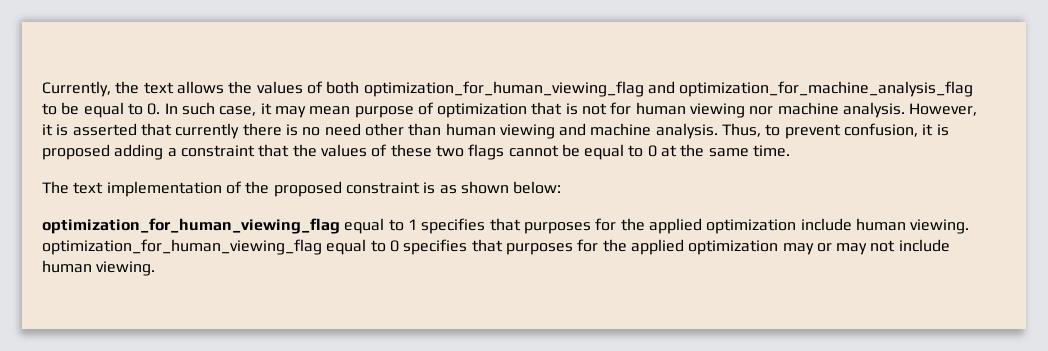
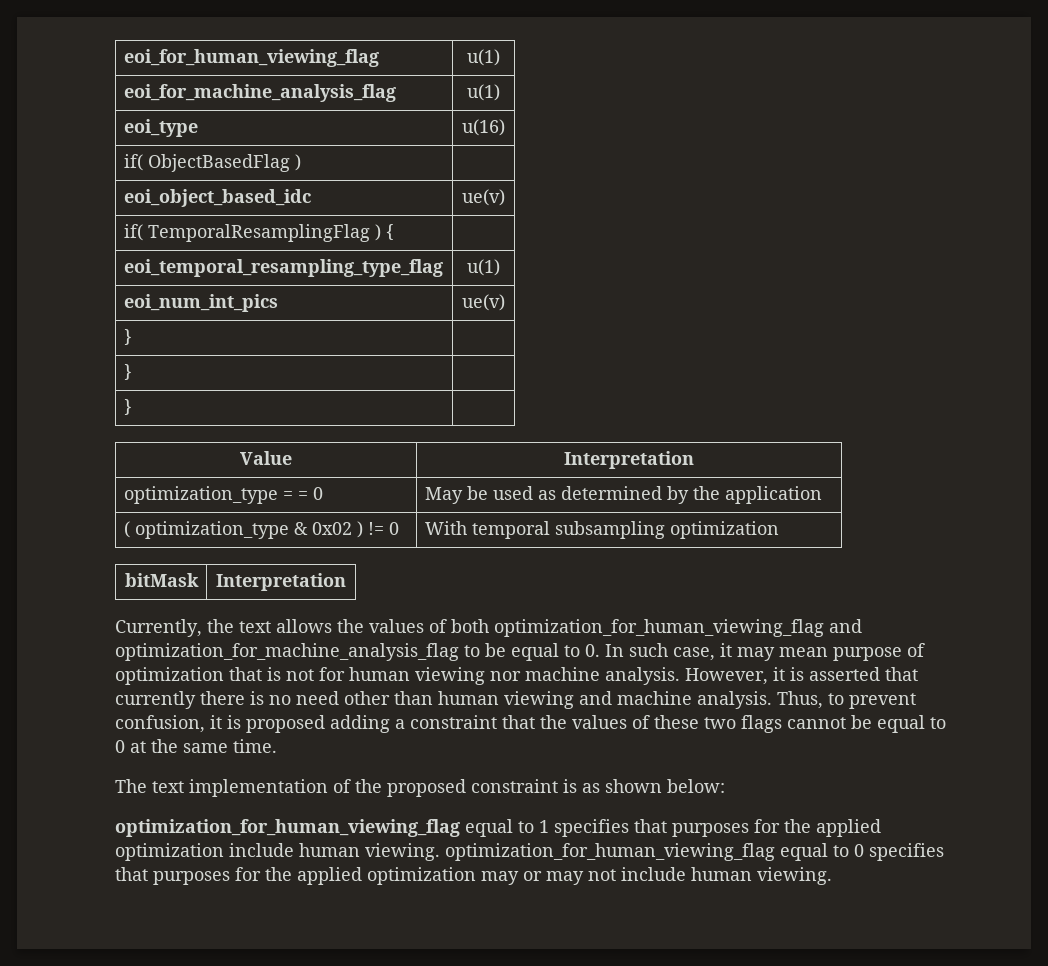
+ eoi_for_human_viewing_flag | u(1)
+ eoi_for_machine_analysis_flag | u(1)
+ eoi_type | u(16)
+ if( ObjectBasedFlag ) |
+ eoi_object_based_idc | ue(v)
+ if( TemporalResamplingFlag ) { |
+ eoi_temporal_resampling_type_flag | u(1)
+ eoi_num_int_pics | ue(v)
+ } |
+ } |
+ } |
+ Value | Interpretation
+ optimization_type = = 0 | May be used as determined by the application
+ ( optimization_type & 0x02 ) != 0 | With temporal subsampling optimization
+ bitMask | Interpretation

